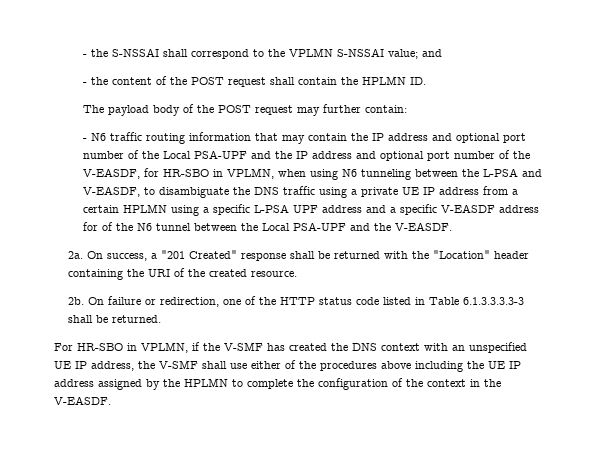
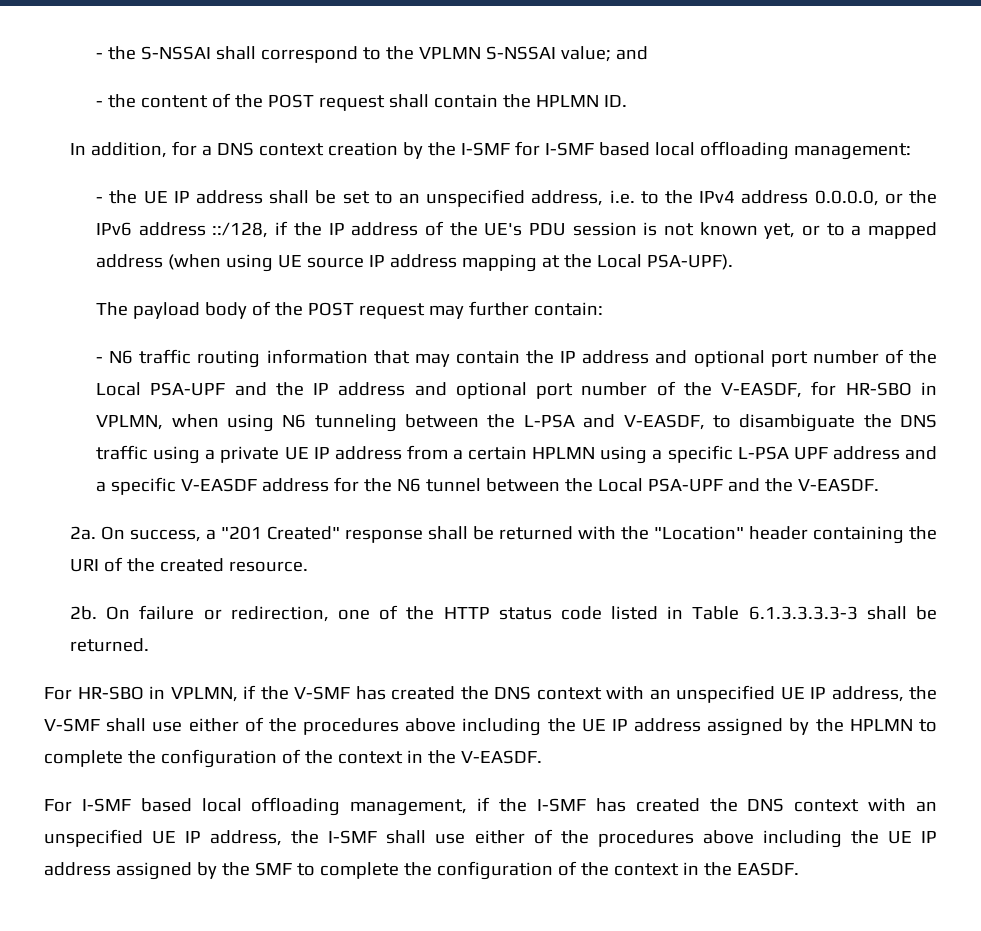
+ In addition, for a DNS context creation by the I-SMF for I-SMF based local offloading management:
+ - the UE IP address shall be set to an unspecified address, i.e. to the IPv4 address 0.0.0.0, or the IPv6 address ::/128, if the IP address of the UE's PDU session is not known yet, or to a mapped address (when using UE source IP address mapping at the Local PSA-UPF).
- - N6 traffic routing information that may contain the IP address and optional port number of the Local PSA-UPF and the IP address and optional port number of the V-EASDF, for HR-SBO in VPLMN, when using N6 tunneling between the L-PSA and V-EASDF, to disambiguate the DNS traffic using a private UE IP address from a certain HPLMN using a specific L-PSA UPF address and a specific V-EASDF address for of the N6 tunnel between the Local PSA-UPF and the V-EASDF.
+ - N6 traffic routing information that may contain the IP address and optional port number of the Local PSA-UPF and the IP address and optional port number of the V-EASDF, for HR-SBO in VPLMN, when using N6 tunneling between the L-PSA and V-EASDF, to disambiguate the DNS traffic using a private UE IP address from a certain HPLMN using a specific L-PSA UPF address and a specific V-EASDF address for the N6 tunnel between the Local PSA-UPF and the V-EASDF.
+ For I-SMF based local offloading management, if the I-SMF has created the DNS context with an unspecified UE IP address, the I-SMF shall use either of the procedures above including the UE IP address assigned by the SMF to complete the configuration of the context in the EASDF.

